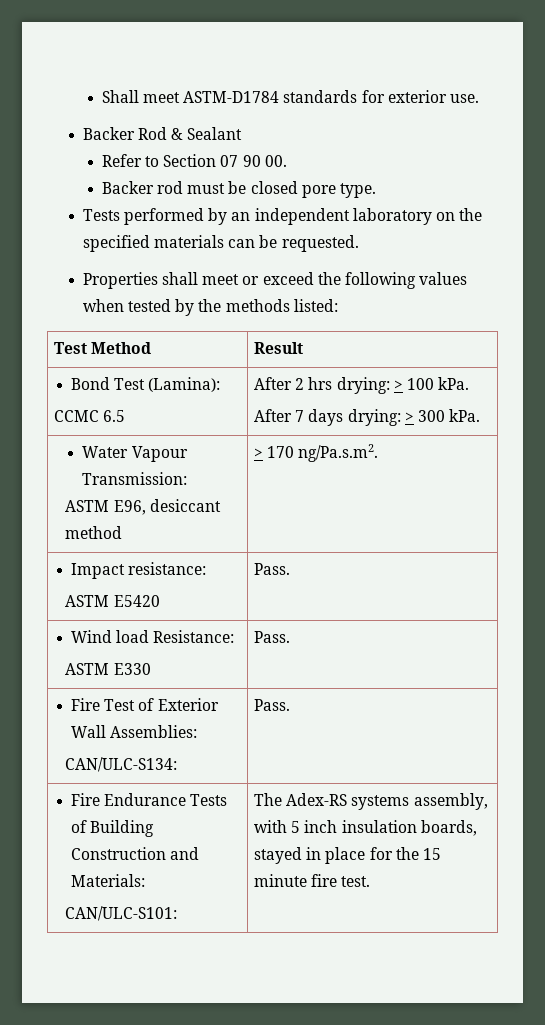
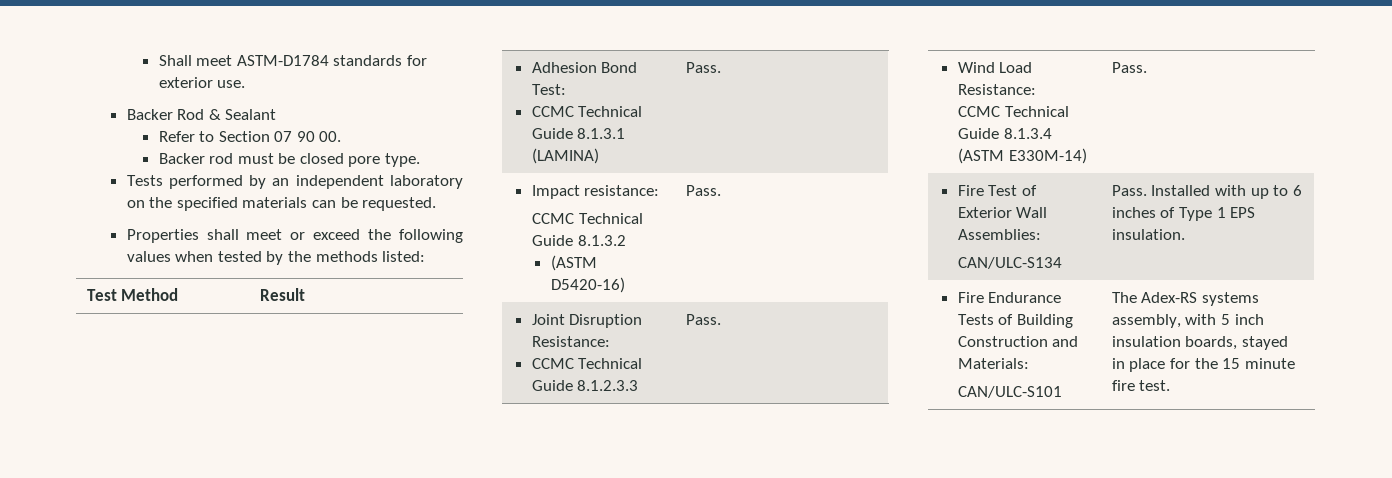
- Bond Test (Lamina):
- CCMC 6.5 | After 2 hrs drying: > 100 kPa.
- After 7 days drying: > 300 kPa.
- Water Vapour Transmission:
- ASTM E96, desiccant method | > 170 ng/Pa.s.m2.
+ Adhesion Bond Test:
+ CCMC Technical Guide 8.1.3.1 (LAMINA) | Pass.
  Impact resistance:
- ASTM E5420 | Pass.
+ CCMC Technical Guide 8.1.3.2
+ (ASTM D5420-16) | Pass.
+ Joint Disruption Resistance:
+ CCMC Technical Guide 8.1.2.3.3 | Pass.
- Wind load Resistance:
- ASTM E330 | Pass.
+ Wind Load Resistance:
+ CCMC Technical Guide 8.1.3.4 (ASTM E330M-14) | Pass.
  Fire Test of Exterior Wall Assemblies:
- CAN/ULC-S134: | Pass.
+ CAN/ULC-S134 | Pass. Installed with up to 6 inches of Type 1 EPS insulation.
  Fire Endurance Tests of Building Construction and Materials:
- CAN/ULC-S101: | The Adex-RS systems assembly, with 5 inch insulation boards, stayed in place for the 15 minute fire test.
+ CAN/ULC-S101 | The Adex-RS systems assembly, with 5 inch insulation boards, stayed in place for the 15 minute fire test.

